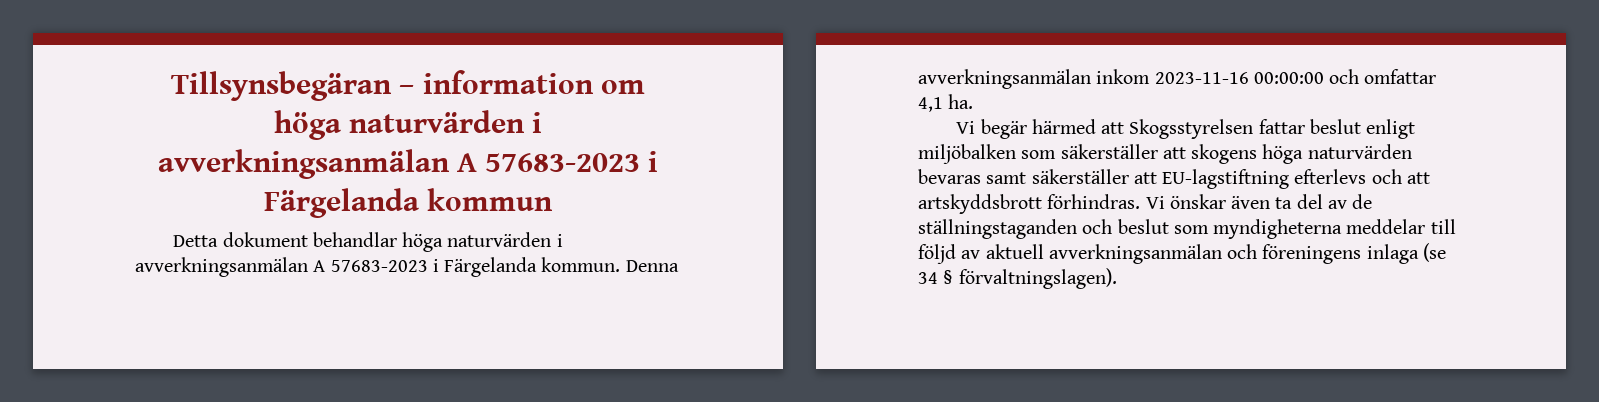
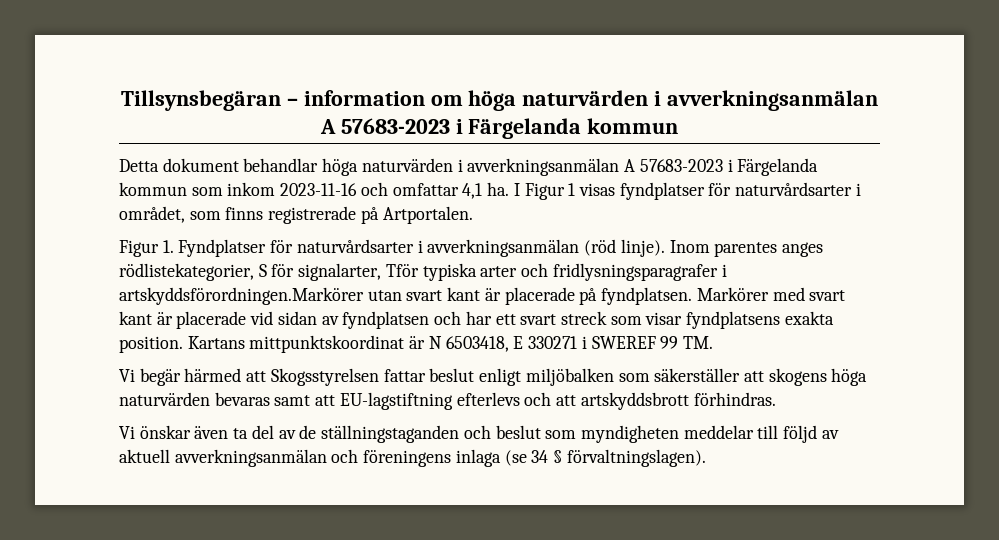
- Detta dokument behandlar höga naturvärden i avverkningsanmälan A 57683-2023 i Färgelanda kommun. Denna avverkningsanmälan inkom 2023-11-16 00:00:00 och omfattar 4,1 ha.
+ Detta dokument behandlar höga naturvärden i avverkningsanmälan A 57683-2023 i Färgelanda kommun som inkom 2023-11-16 och omfattar 4,1 ha. I Figur 1 visas fyndplatser för naturvårdsarter i området, som finns registrerade på Artportalen.
+ Figur 1. Fyndplatser för naturvårdsarter i avverkningsanmälan (röd linje). Inom parentes anges rödlistekategorier, S för signalarter, Tför typiska arter och fridlysningsparagrafer i artskyddsförordningen.Markörer utan svart kant är placerade på fyndplatsen. Markörer med svart kant är placerade vid sidan av fyndplatsen och har ett svart streck som visar fyndplatsens exakta position. Kartans mittpunktskoordinat är N 6503418, E 330271 i SWEREF 99 TM.
- Vi begär härmed att Skogsstyrelsen fattar beslut enligt miljöbalken som säkerställer att skogens höga naturvärden bevaras samt säkerställer att EU-lagstiftning efterlevs och att artskyddsbrott förhindras. Vi önskar även ta del av de ställningstaganden och beslut som myndigheterna meddelar till följd av aktuell avverkningsanmälan och föreningens inlaga (se 34 § förvaltningslagen).
+ Vi begär härmed att Skogsstyrelsen fattar beslut enligt miljöbalken som säkerställer att skogens höga naturvärden bevaras samt att EU-lagstiftning efterlevs och att artskyddsbrott förhindras.
+ Vi önskar även ta del av de ställningstaganden och beslut som myndigheten meddelar till följd av aktuell avverkningsanmälan och föreningens inlaga (se 34 § förvaltningslagen).

